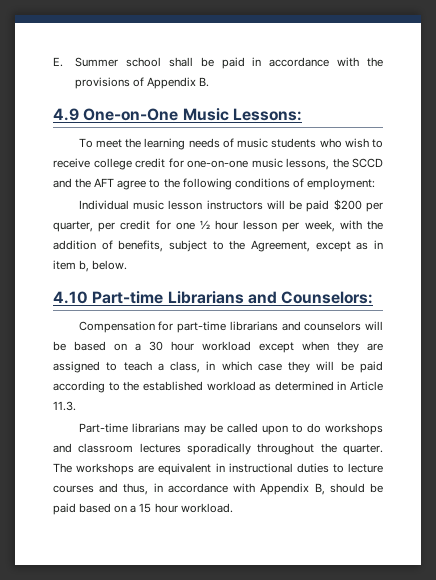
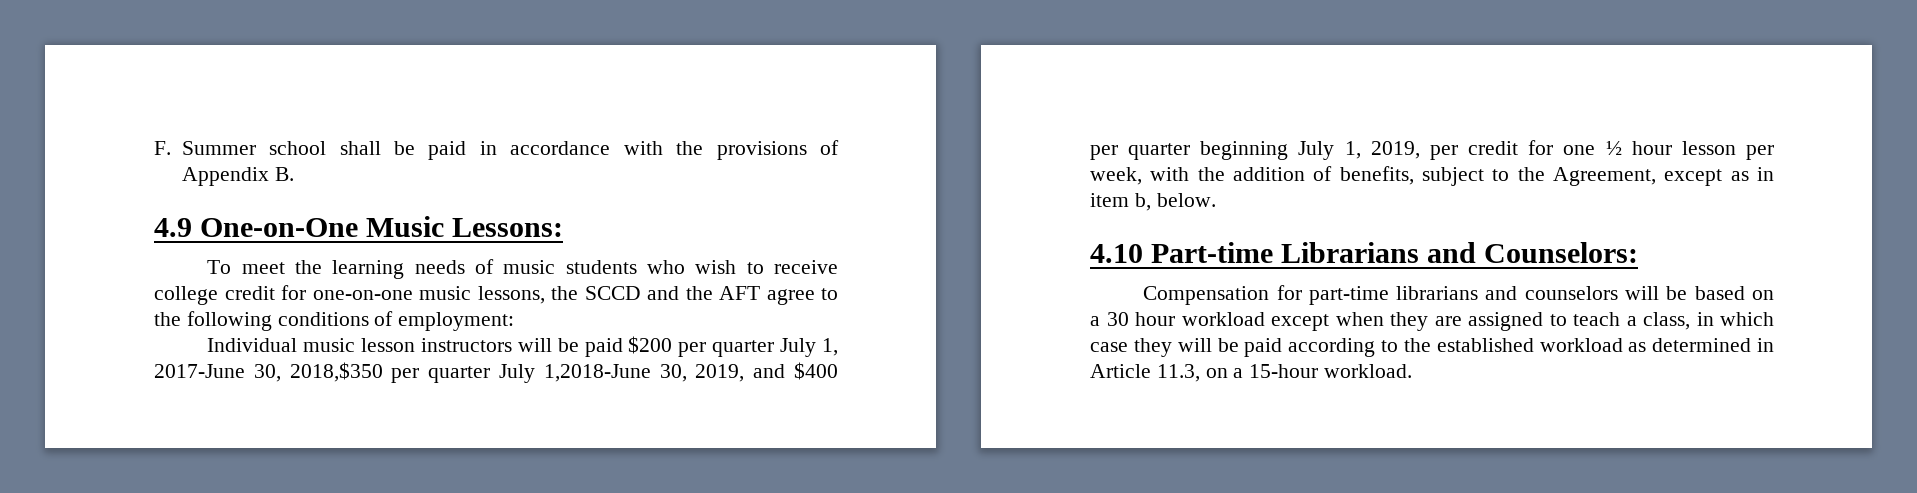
- E. Summer school shall be paid in accordance with the provisions of Appendix B.
+ F. Summer school shall be paid in accordance with the provisions of Appendix B.
- Individual music lesson instructors will be paid $200 per quarter, per credit for one ½ hour lesson per week, with the addition of benefits, subject to the Agreement, except as in item b, below.
+ Individual music lesson instructors will be paid $200 per quarter July 1, 2017-June 30, 2018,$350 per quarter July 1,2018-June 30, 2019, and $400 per quarter beginning July 1, 2019, per credit for one ½ hour lesson per week, with the addition of benefits, subject to the Agreement, except as in item b, below.
- Compensation for part-time librarians and counselors will be based on a 30 hour workload except when they are assigned to teach a class, in which case they will be paid according to the established workload as determined in Article 11.3.
- Part-time librarians may be called upon to do workshops and classroom lectures sporadically throughout the quarter. The workshops are equivalent in instructional duties to lecture courses and thus, in accordance with Appendix B, should be paid based on a 15 hour workload.
+ Compensation for part-time librarians and counselors will be based on a 30 hour workload except when they are assigned to teach a class, in which case they will be paid according to the established workload as determined in Article 11.3, on a 15-hour workload.

